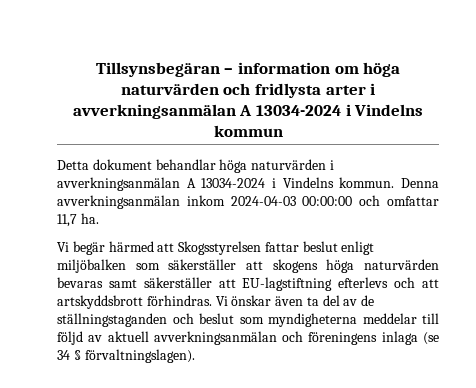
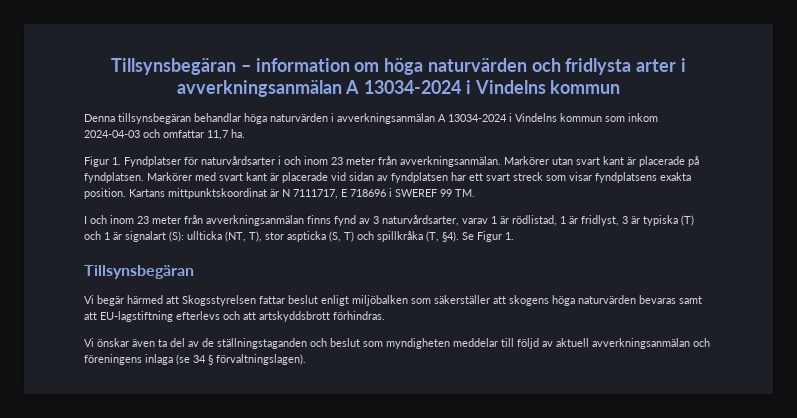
- Detta dokument behandlar höga naturvärden i avverkningsanmälan A 13034-2024 i Vindelns kommun. Denna avverkningsanmälan inkom 2024-04-03 00:00:00 och omfattar 11,7 ha.
+ Denna tillsynsbegäran behandlar höga naturvärden i avverkningsanmälan A 13034-2024 i Vindelns kommun som inkom 2024-04-03 och omfattar 11,7 ha.
+ Figur 1. Fyndplatser för naturvårdsarter i och inom 23 meter från avverkningsanmälan. Markörer utan svart kant är placerade på fyndplatsen. Markörer med svart kant är placerade vid sidan av fyndplatsen har ett svart streck som visar fyndplatsens exakta position. Kartans mittpunktskoordinat är N 7111717, E 718696 i SWEREF 99 TM.
+ I och inom 23 meter från avverkningsanmälan finns fynd av 3 naturvårdsarter, varav 1 är rödlistad, 1 är fridlyst, 3 är typiska (T) och 1 är signalart (S): ullticka (NT, T), stor aspticka (S, T) och spillkråka (T, §4). Se Figur 1.
+ Tillsynsbegäran
- Vi begär härmed att Skogsstyrelsen fattar beslut enligt miljöbalken som säkerställer att skogens höga naturvärden bevaras samt säkerställer att EU-lagstiftning efterlevs och att artskyddsbrott förhindras. Vi önskar även ta del av de ställningstaganden och beslut som myndigheterna meddelar till följd av aktuell avverkningsanmälan och föreningens inlaga (se 34 § förvaltningslagen).
+ Vi begär härmed att Skogsstyrelsen fattar beslut enligt miljöbalken som säkerställer att skogens höga naturvärden bevaras samt att EU-lagstiftning efterlevs och att artskyddsbrott förhindras.
+ Vi önskar även ta del av de ställningstaganden och beslut som myndigheten meddelar till följd av aktuell avverkningsanmälan och föreningens inlaga (se 34 § förvaltningslagen).

